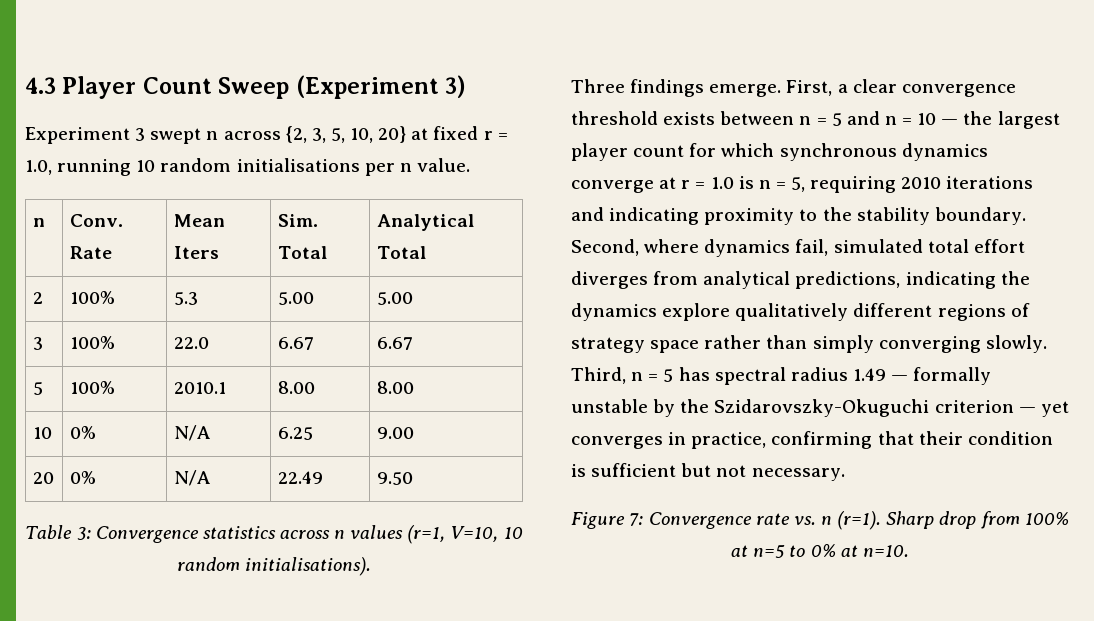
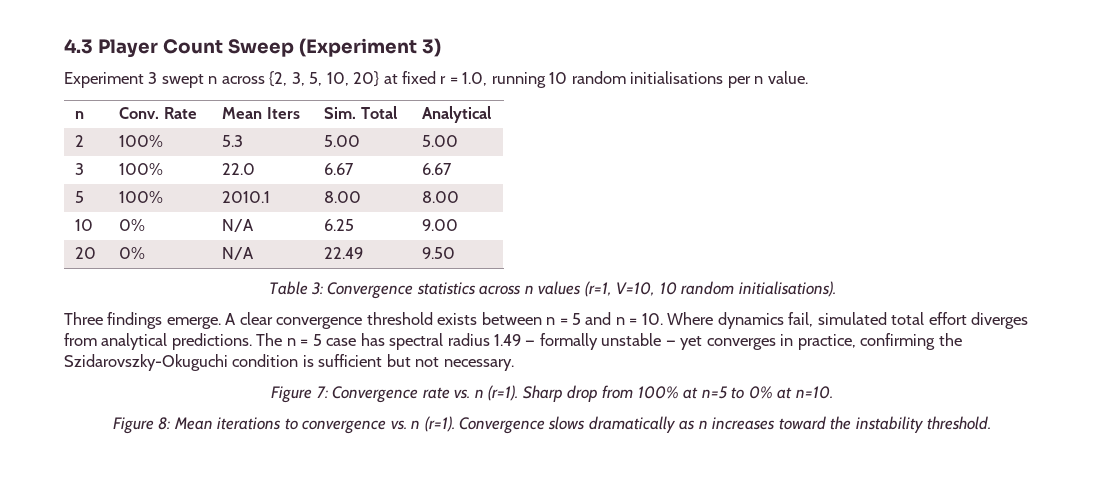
- n | Conv. Rate | Mean Iters | Sim. Total | Analytical Total
+ n | Conv. Rate | Mean Iters | Sim. Total | Analytical
- First, a clear convergence threshold exists between n = 5 and n = 10 — the largest player count for which synchronous dynamics converge at r = 1.0 is n = 5, requiring 2010 iterations and indicating proximity to the stability boundary. Second, where dynamics fail, simulated total effort diverges from analytical predictions, indicating the dynamics explore qualitatively different regions of strategy space rather than simply converging slowly. Third, n = 5 has spectral radius 1.49 — formally unstable by the Szidarovszky-Okuguchi criterion — yet converges in practice, confirming that their condition is sufficient but not necessary.
+ A clear convergence threshold exists between n = 5 and n = 10. Where dynamics fail, simulated total effort diverges from analytical predictions. The n = 5 case has spectral radius 1.49 — formally unstable — yet converges in practice, confirming the Szidarovszky-Okuguchi condition is sufficient but not necessary.
+ Figure 8: Mean iterations to convergence vs. n (r=1). Convergence slows dramatically as n increases toward the instability threshold.

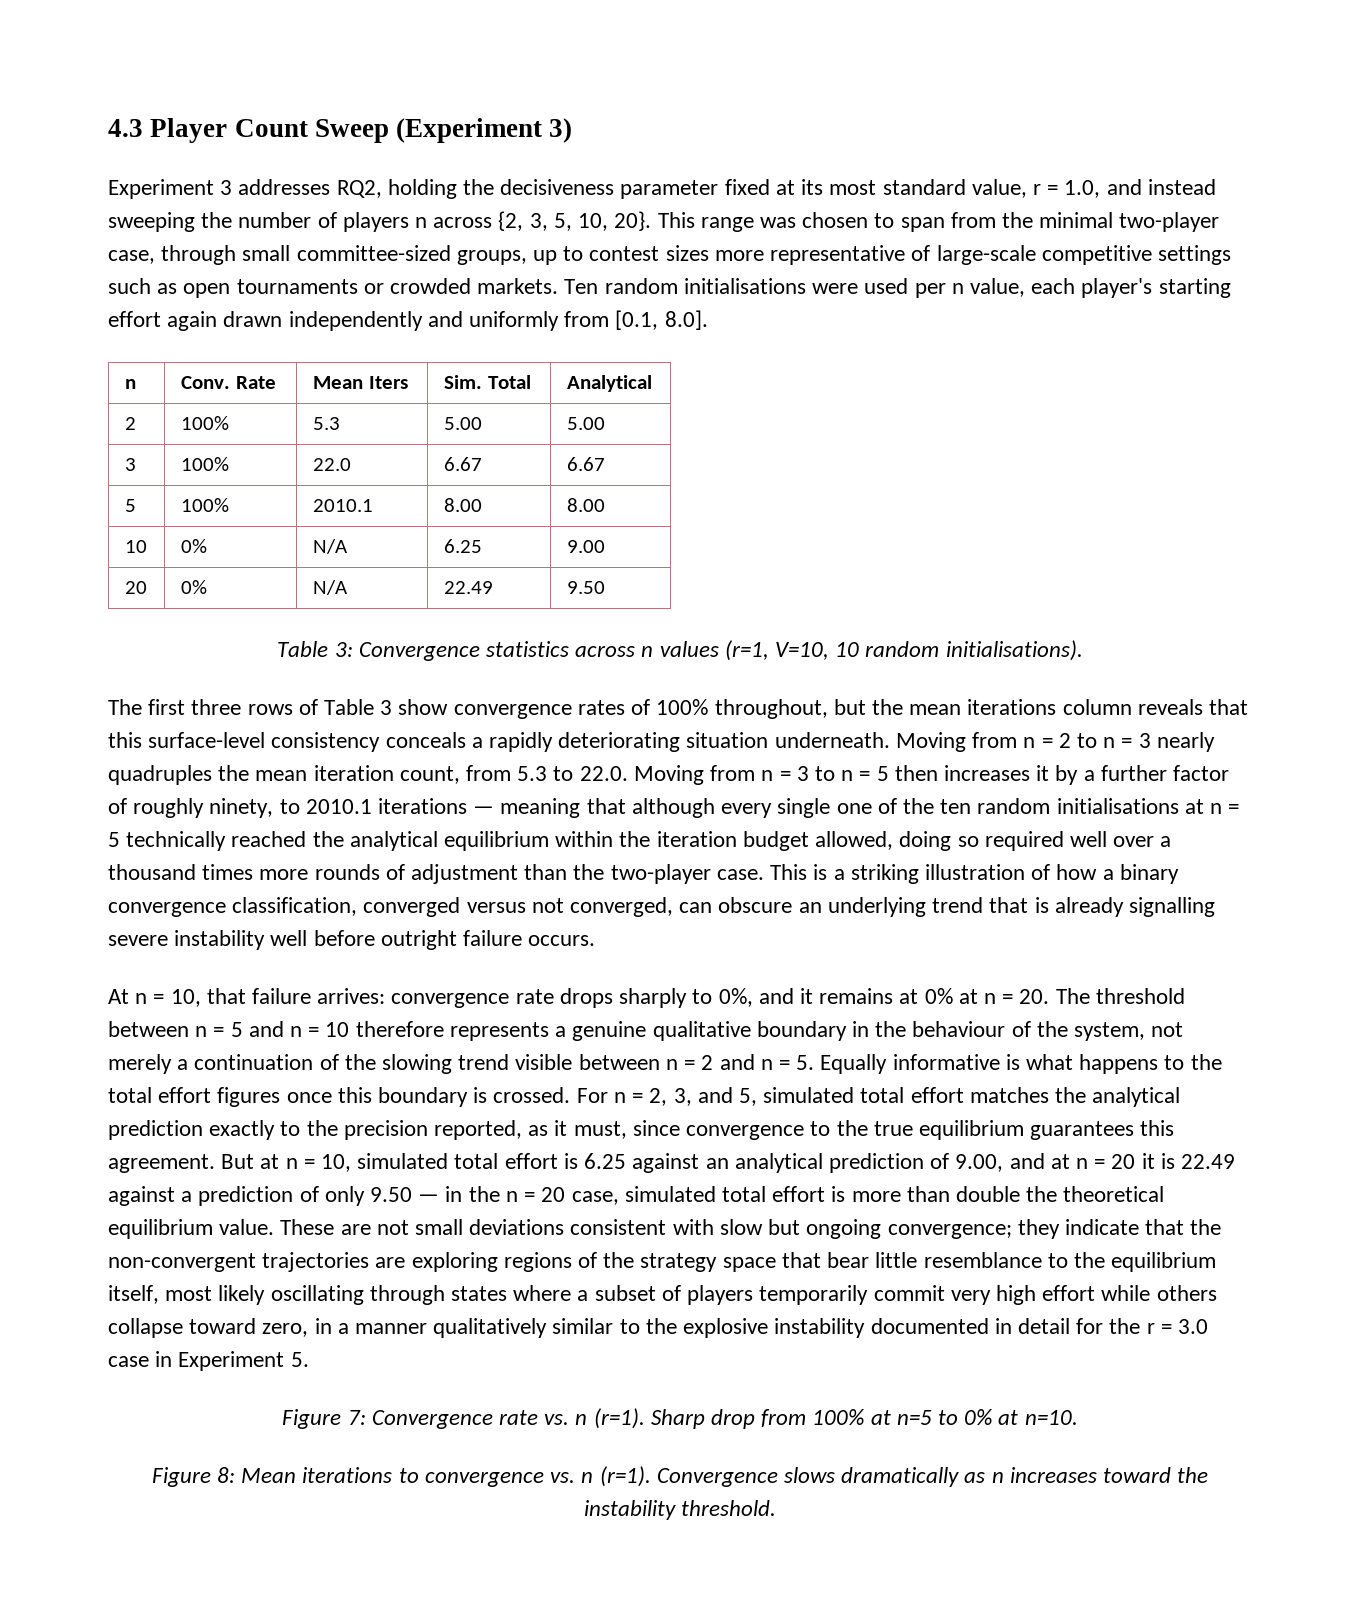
- Experiment 3 swept n across {2, 3, 5, 10, 20} at fixed r = 1.0, running 10 random initialisations per n value.
+ Experiment 3 addresses RQ2, holding the decisiveness parameter fixed at its most standard value, r = 1.0, and instead sweeping the number of players n across {2, 3, 5, 10, 20}. This range was chosen to span from the minimal two-player case, through small committee-sized groups, up to contest sizes more representative of large-scale competitive settings such as open tournaments or crowded markets. Ten random initialisations were used per n value, each player's starting effort again drawn independently and uniformly from [0.1, 8.0].
- Three findings emerge. A clear convergence threshold exists between n = 5 and n = 10. Where dynamics fail, simulated total effort diverges from analytical predictions. The n = 5 case has spectral radius 1.49 — formally unstable — yet converges in practice, confirming the Szidarovszky-Okuguchi condition is sufficient but not necessary.
+ The first three rows of Table 3 show convergence rates of 100% throughout, but the mean iterations column reveals that this surface-level consistency conceals a rapidly deteriorating situation underneath. Moving from n = 2 to n = 3 nearly quadruples the mean iteration count, from 5.3 to 22.0. Moving from n = 3 to n = 5 then increases it by a further factor of roughly ninety, to 2010.1 iterations — meaning that although every single one of the ten random initialisations at n = 5 technically reached the analytical equilibrium within the iteration budget allowed, doing so required well over a thousand times more rounds of adjustment than the two-player case. This is a striking illustration of how a binary convergence classification, converged versus not converged, can obscure an underlying trend that is already signalling severe instability well before outright failure occurs.
+ At n = 10, that failure arrives: convergence rate drops sharply to 0%, and it remains at 0% at n = 20. The threshold between n = 5 and n = 10 therefore represents a genuine qualitative boundary in the behaviour of the system, not merely a continuation of the slowing trend visible between n = 2 and n = 5. Equally informative is what happens to the total effort figures once this boundary is crossed. For n = 2, 3, and 5, simulated total effort matches the analytical prediction exactly to the precision reported, as it must, since convergence to the true equilibrium guarantees this agreement. But at n = 10, simulated total effort is 6.25 against an analytical prediction of 9.00, and at n = 20 it is 22.49 against a prediction of only 9.50 — in the n = 20 case, simulated total effort is more than double the theoretical equilibrium value. These are not small deviations consistent with slow but ongoing convergence; they indicate that the non-convergent trajectories are exploring regions of the strategy space that bear little resemblance to the equilibrium itself, most likely oscillating through states where a subset of players temporarily commit very high effort while others collapse toward zero, in a manner qualitatively similar to the explosive instability documented in detail for the r = 3.0 case in Experiment 5.

